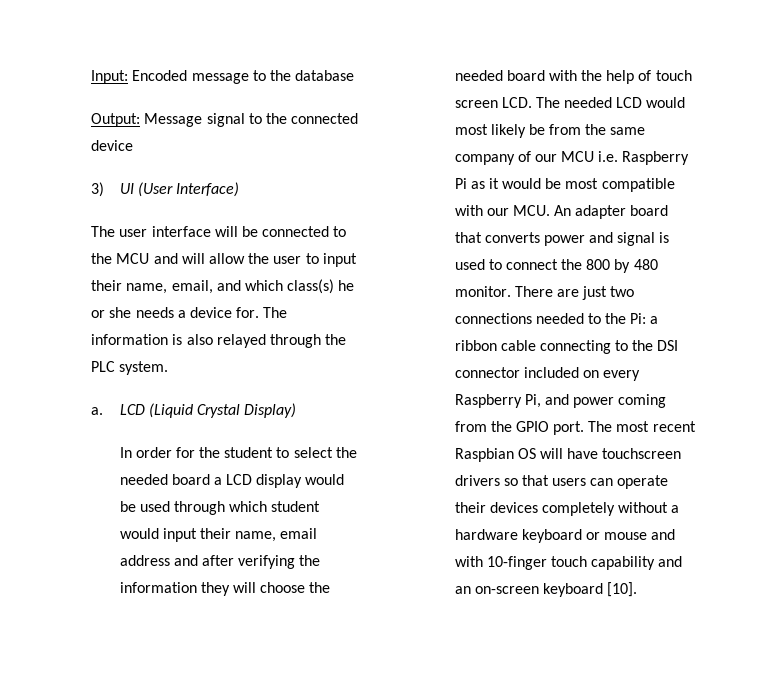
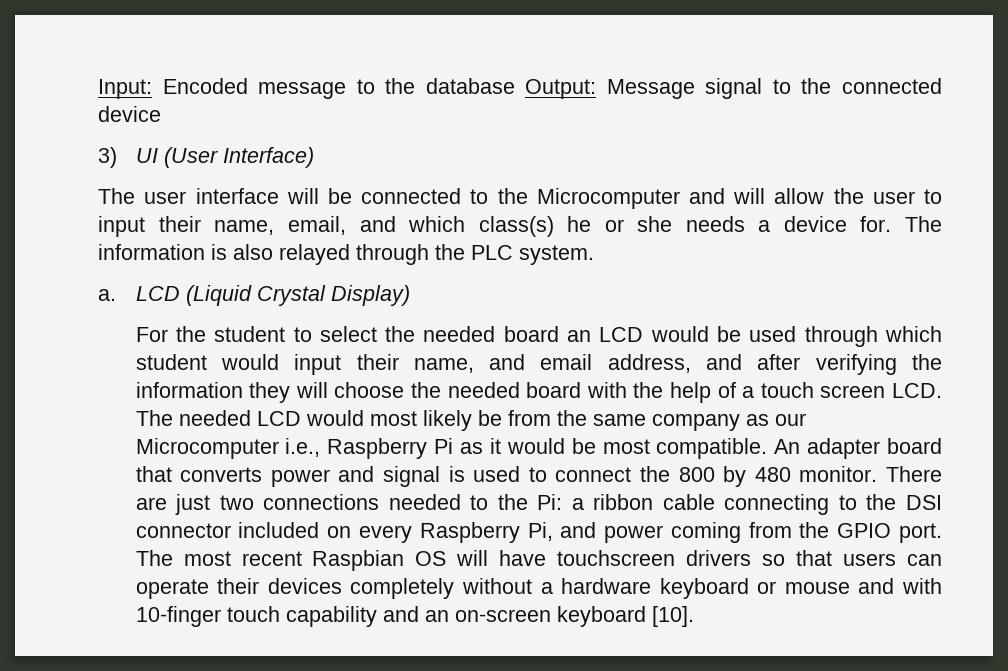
- Input: Encoded message to the database
- Output: Message signal to the connected device
+ Input: Encoded message to the database Output: Message signal to the connected device
- The user interface will be connected to the MCU and will allow the user to input their name, email, and which class(s) he or she needs a device for.
+ The user interface will be connected to the Microcomputer and will allow the user to input their name, email, and which class(s) he or she needs a device for.
- In order for the student to select the needed board a LCD display would be used through which student would input their name, email address and after verifying the information they will choose the needed board with the help of touch screen LCD. The needed LCD would most likely be from the same company of our MCU i.e. Raspberry Pi as it would be most compatible with our MCU. An adapter board that converts power and signal is used to connect the 800 by 480 monitor.
+ For the student to select the needed board an LCD would be used through which student would input their name, and email address, and after verifying the information they will choose the needed board with the help of a touch screen LCD. The needed LCD would most likely be from the same company as our Microcomputer i.e., Raspberry Pi as it would be most compatible. An adapter board that converts power and signal is used to connect the 800 by 480 monitor.

